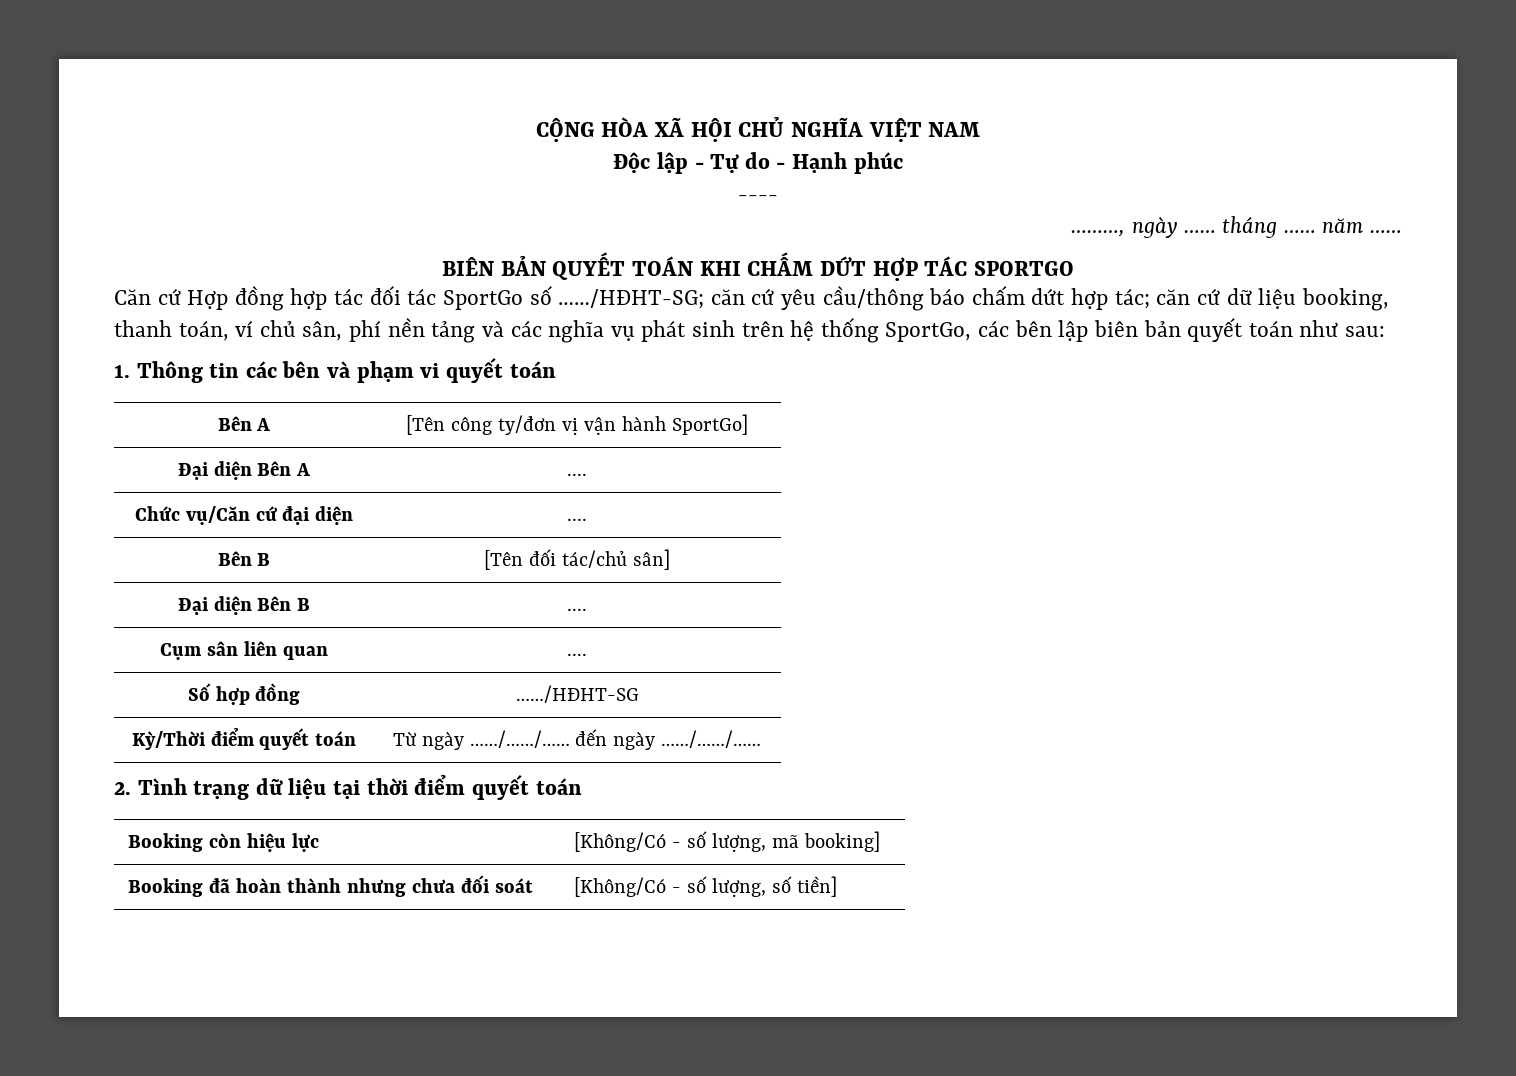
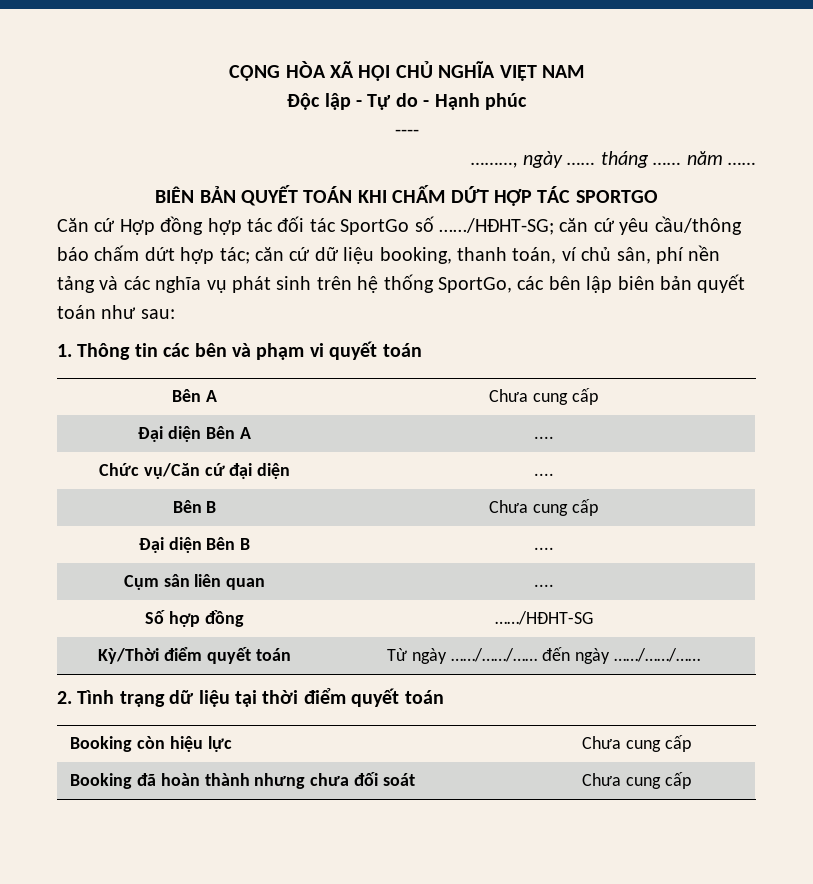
- Bên A | [Tên công ty/đơn vị vận hành SportGo]
+ Bên A | Chưa cung cấp
- Bên B | [Tên đối tác/chủ sân]
+ Bên B | Chưa cung cấp
- Booking còn hiệu lực | [Không/Có - số lượng, mã booking]
+ Booking còn hiệu lực | Chưa cung cấp
- Booking đã hoàn thành nhưng chưa đối soát | [Không/Có - số lượng, số tiền]
+ Booking đã hoàn thành nhưng chưa đối soát | Chưa cung cấp

